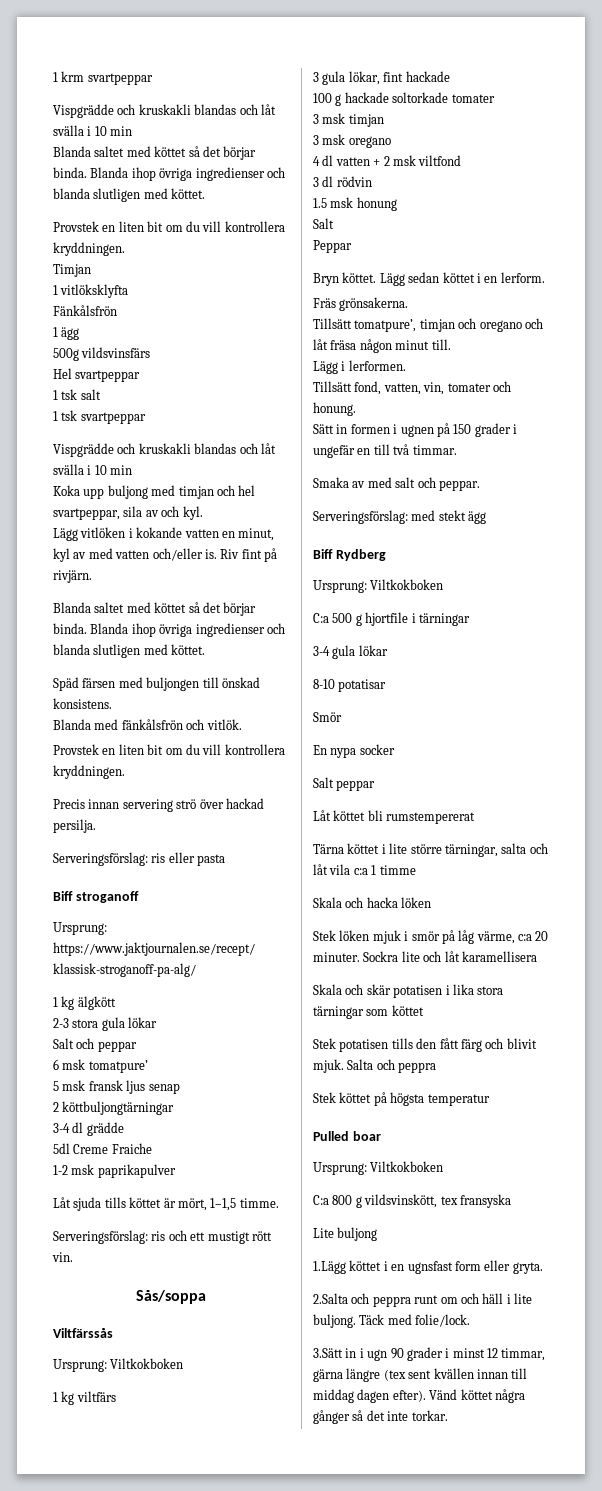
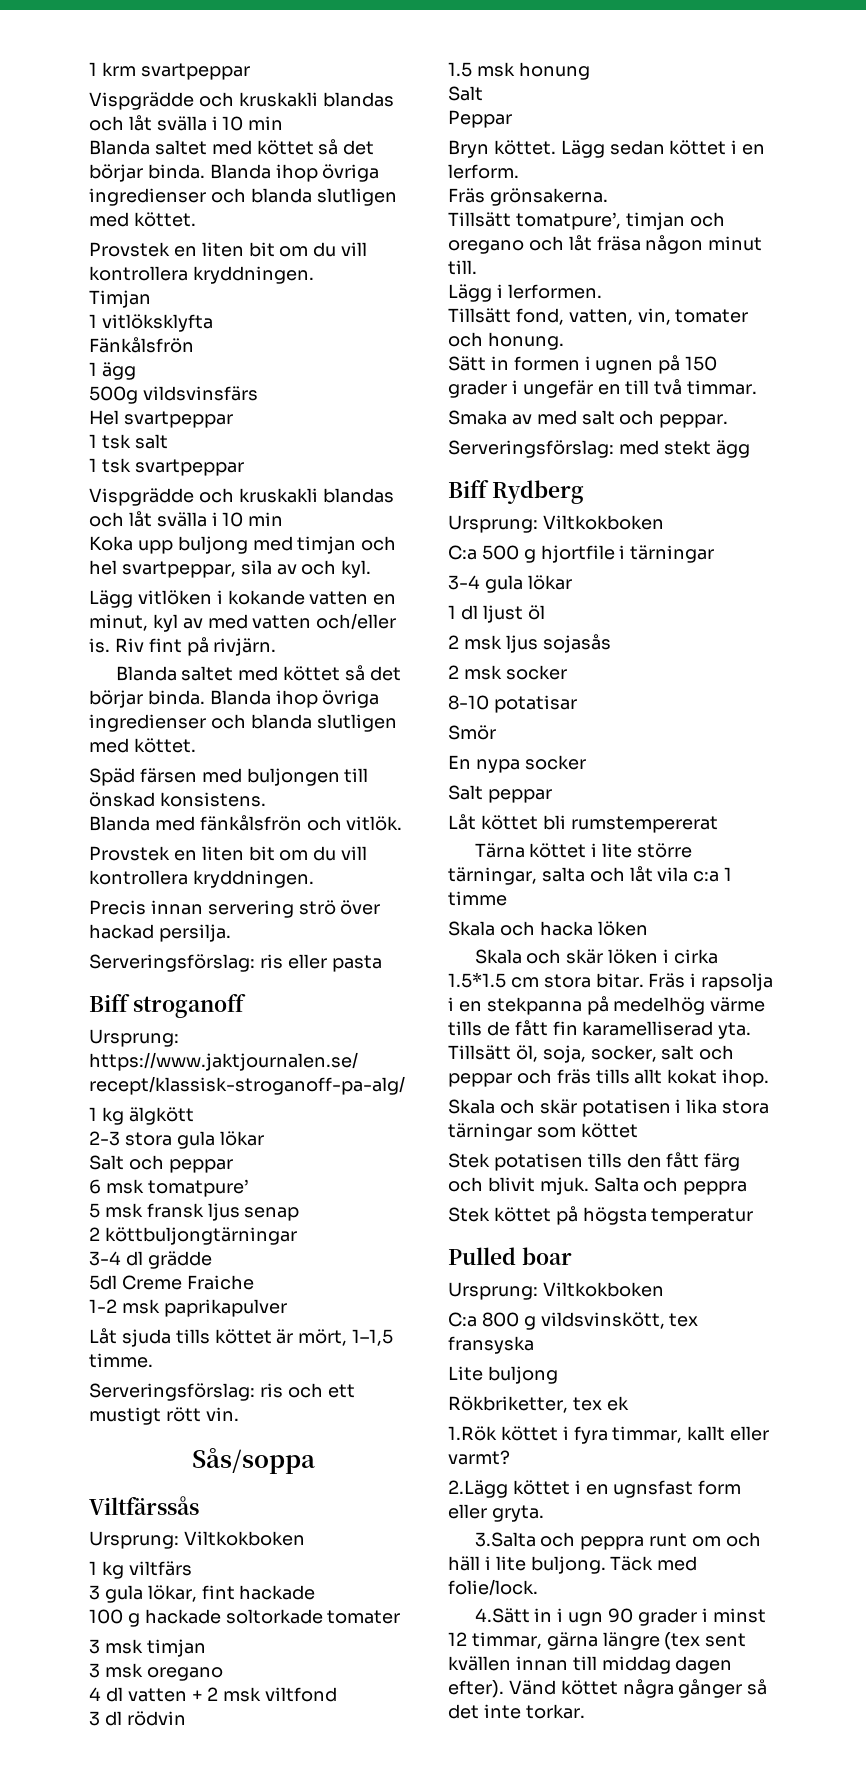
+ 1 dl ljust öl
+ 2 msk ljus sojasås
+ 2 msk socker
- Stek löken mjuk i smör på låg värme, c:a 20 minuter. Sockra lite och låt karamellisera
+ Skala och skär löken i cirka 1.5*1.5 cm stora bitar. Fräs i rapsolja i en stekpanna på medelhög värme tills de fått fin karamelliserad yta. Tillsätt öl, soja, socker, salt och peppar och fräs tills allt kokat ihop.
- 1.Lägg köttet i en ugnsfast form eller gryta.
+ Rökbriketter, tex ek
+ 1.Rök köttet i fyra timmar, kallt eller varmt?
+ 2.Lägg köttet i en ugnsfast form eller gryta.
- 2.Salta och peppra runt om och häll i lite buljong.
+ 3.Salta och peppra runt om och häll i lite buljong.
- 3.Sätt in i ugn 90 grader i minst 12 timmar, gärna längre (tex sent kvällen innan till middag dagen efter).
+ 4.Sätt in i ugn 90 grader i minst 12 timmar, gärna längre (tex sent kvällen innan till middag dagen efter).

